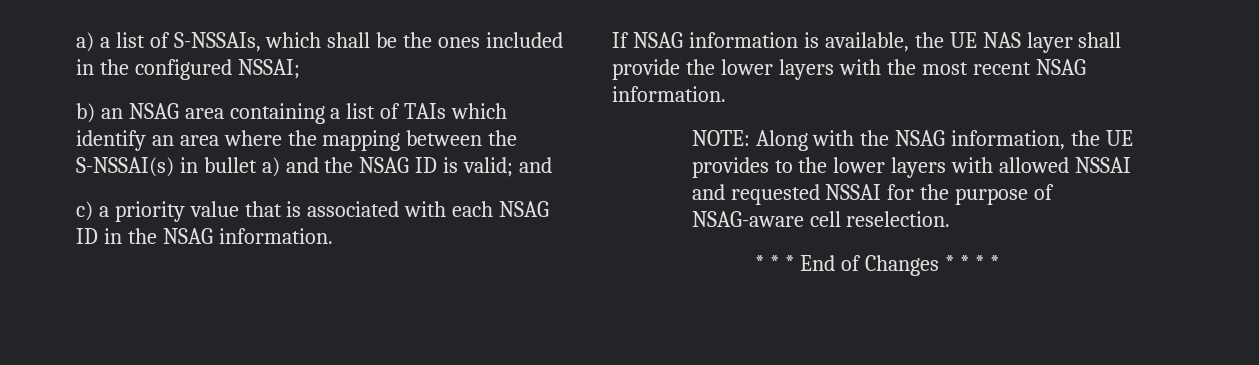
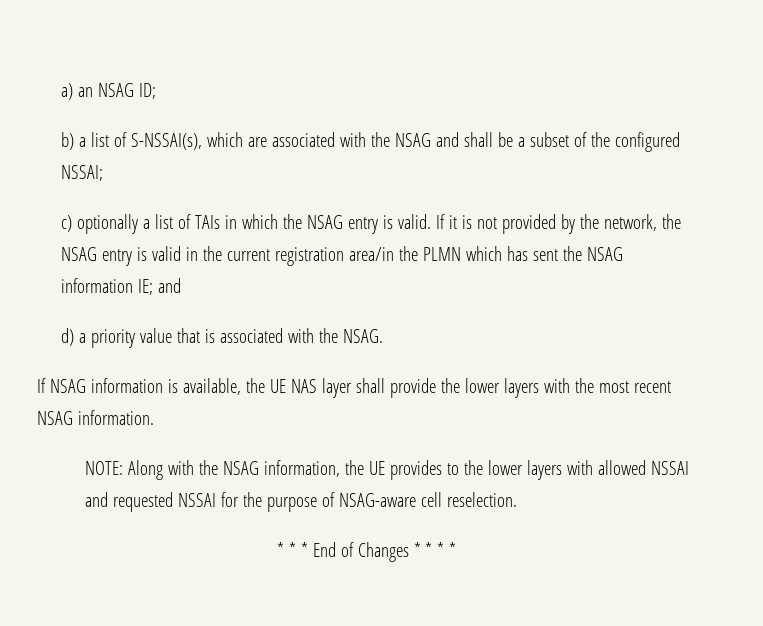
- a) a list of S-NSSAIs, which shall be the ones included in the configured NSSAI;
- b) an NSAG area containing a list of TAIs which identify an area where the mapping between the S-NSSAI(s) in bullet a) and the NSAG ID is valid; and
+ a) an NSAG ID;
+ b) a list of S-NSSAI(s), which are associated with the NSAG and shall be a subset of the configured NSSAI;
+ c) optionally a list of TAIs in which the NSAG entry is valid. If it is not provided by the network, the NSAG entry is valid in the current registration area/in the PLMN which has sent the NSAG information IE; and
- c) a priority value that is associated with each NSAG ID in the NSAG information.
+ d) a priority value that is associated with the NSAG.

